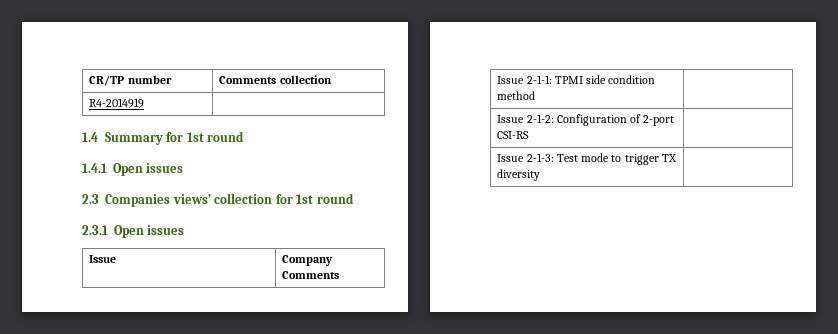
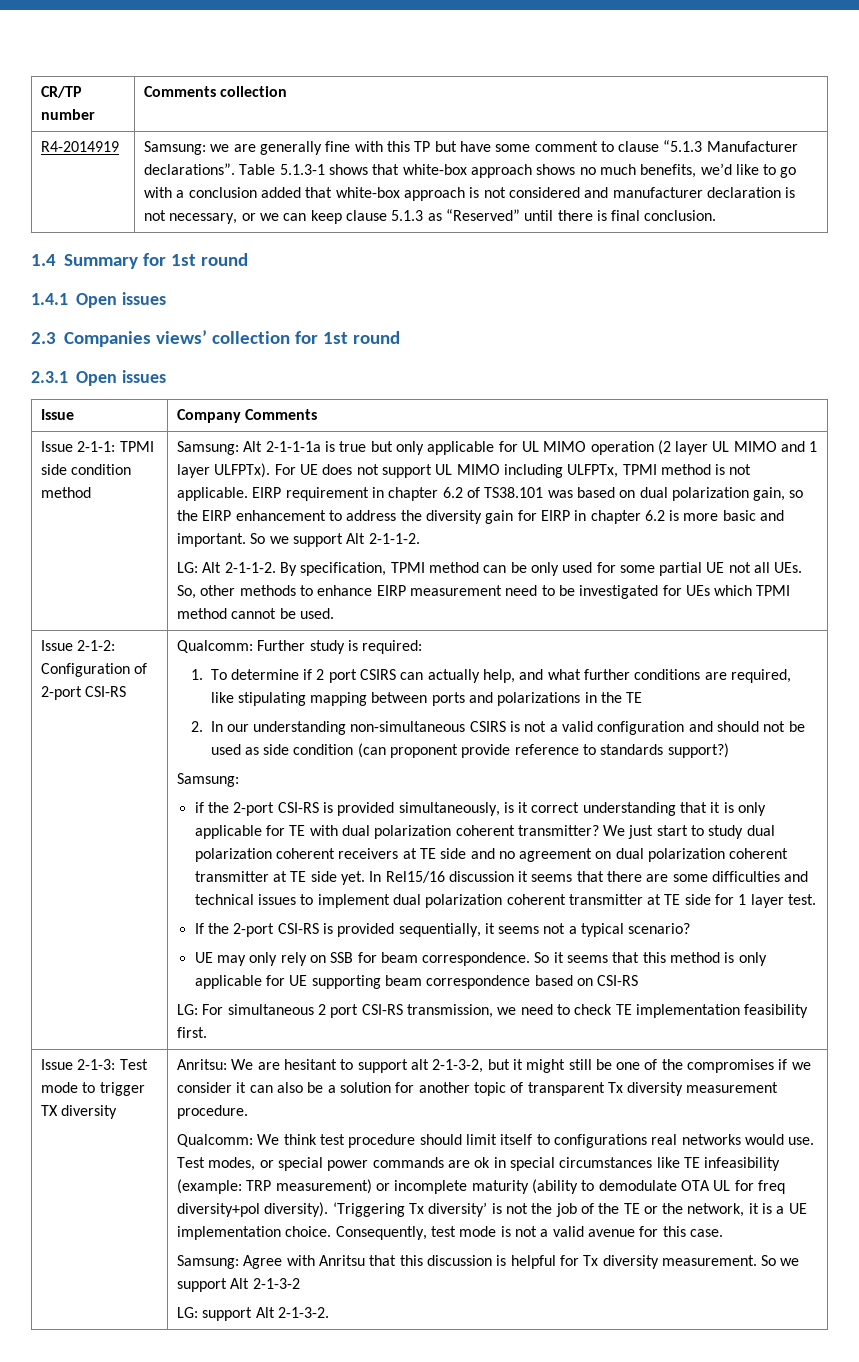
+ Samsung: we are generally fine with this TP but have some comment to clause “5.1.3 Manufacturer declarations”. Table 5.1.3-1 shows that white-box approach shows no much benefits, we’d like to go with a conclusion added that white-box approach is not considered and manufacturer declaration is not necessary, or we can keep clause 5.1.3 as “Reserved” until there is final conclusion.
+ Samsung: Alt 2-1-1-1a is true but only applicable for UL MIMO operation (2 layer UL MIMO and 1 layer ULFPTx). For UE does not support UL MIMO including ULFPTx, TPMI method is not applicable. EIRP requirement in chapter 6.2 of TS38.101 was based on dual polarization gain, so the EIRP enhancement to address the diversity gain for EIRP in chapter 6.2 is more basic and important. So we support Alt 2-1-1-2.
+ LG: Alt 2-1-1-2. By specification, TPMI method can be only used for some partial UE not all UEs. So, other methods to enhance EIRP measurement need to be investigated for UEs which TPMI method cannot be used.
+ Qualcomm: Further study is required:
+ 1. To determine if 2 port CSIRS can actually help, and what further conditions are required, like stipulating mapping between ports and polarizations in the TE
+ 2. In our understanding non-simultaneous CSIRS is not a valid configuration and should not be used as side condition (can proponent provide reference to standards support?)
+ Samsung:
+ if the 2-port CSI-RS is provided simultaneously, is it correct understanding that it is only applicable for TE with dual polarization coherent transmitter? We just start to study dual polarization coherent receivers at TE side and no agreement on dual polarization coherent transmitter at TE side yet. In Rel15/16 discussion it seems that there are some difficulties and technical issues to implement dual polarization coherent transmitter at TE side for 1 layer test.
+ If the 2-port CSI-RS is provided sequentially, it seems not a typical scenario?
+ UE may only rely on SSB for beam correspondence. So it seems that this method is only applicable for UE supporting beam correspondence based on CSI-RS
+ LG: For simultaneous 2 port CSI-RS transmission, we need to check TE implementation feasibility first.
+ Anritsu: We are hesitant to support alt 2-1-3-2, but it might still be one of the compromises if we consider it can also be a solution for another topic of transparent Tx diversity measurement procedure.
+ Qualcomm: We think test procedure should limit itself to configurations real networks would use. Test modes, or special power commands are ok in special circumstances like TE infeasibility (example: TRP measurement) or incomplete maturity (ability to demodulate OTA UL for freq diversity+pol diversity). ‘Triggering Tx diversity’ is not the job of the TE or the network, it is a UE implementation choice. Consequently, test mode is not a valid avenue for this case.
+ Samsung: Agree with Anritsu that this discussion is helpful for Tx diversity measurement. So we support Alt 2-1-3-2
+ LG: support Alt 2-1-3-2.

